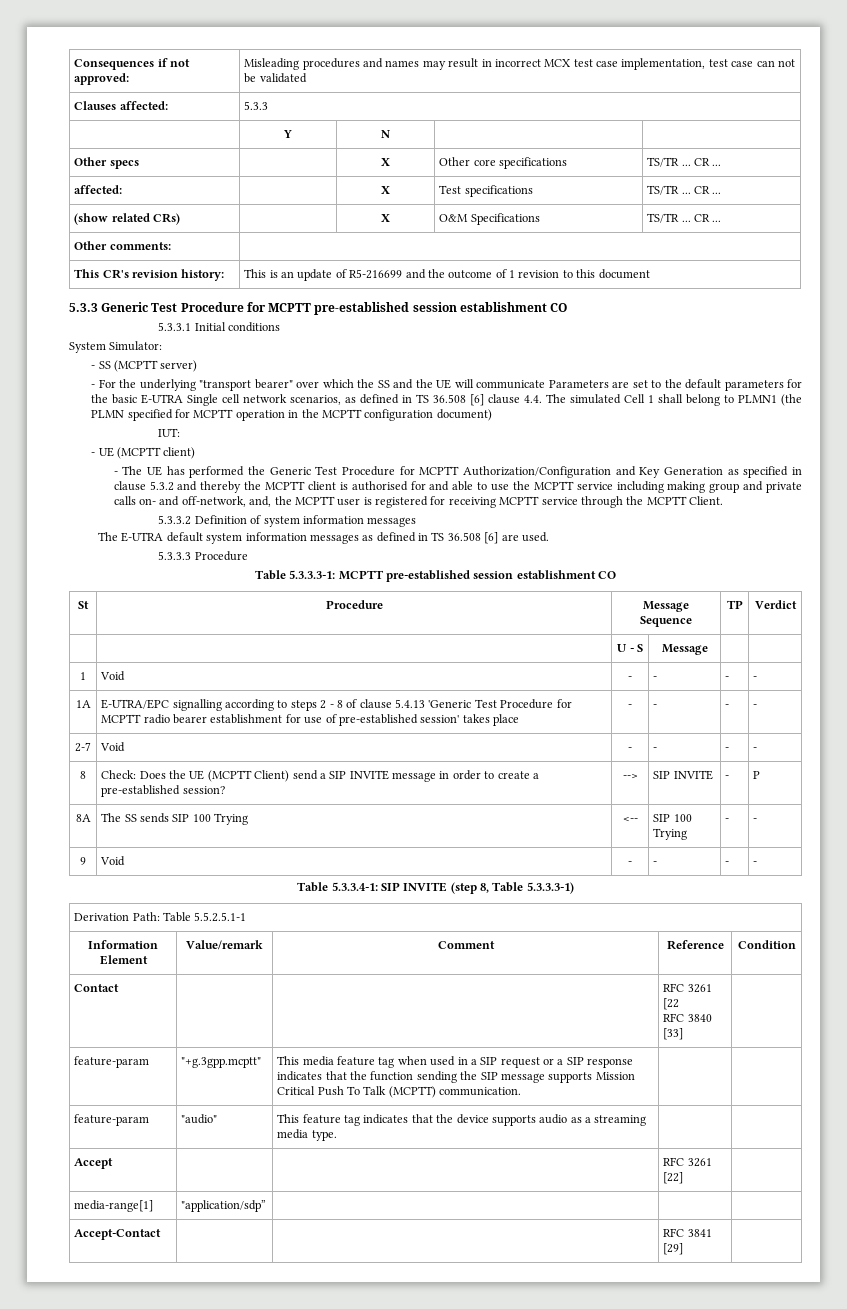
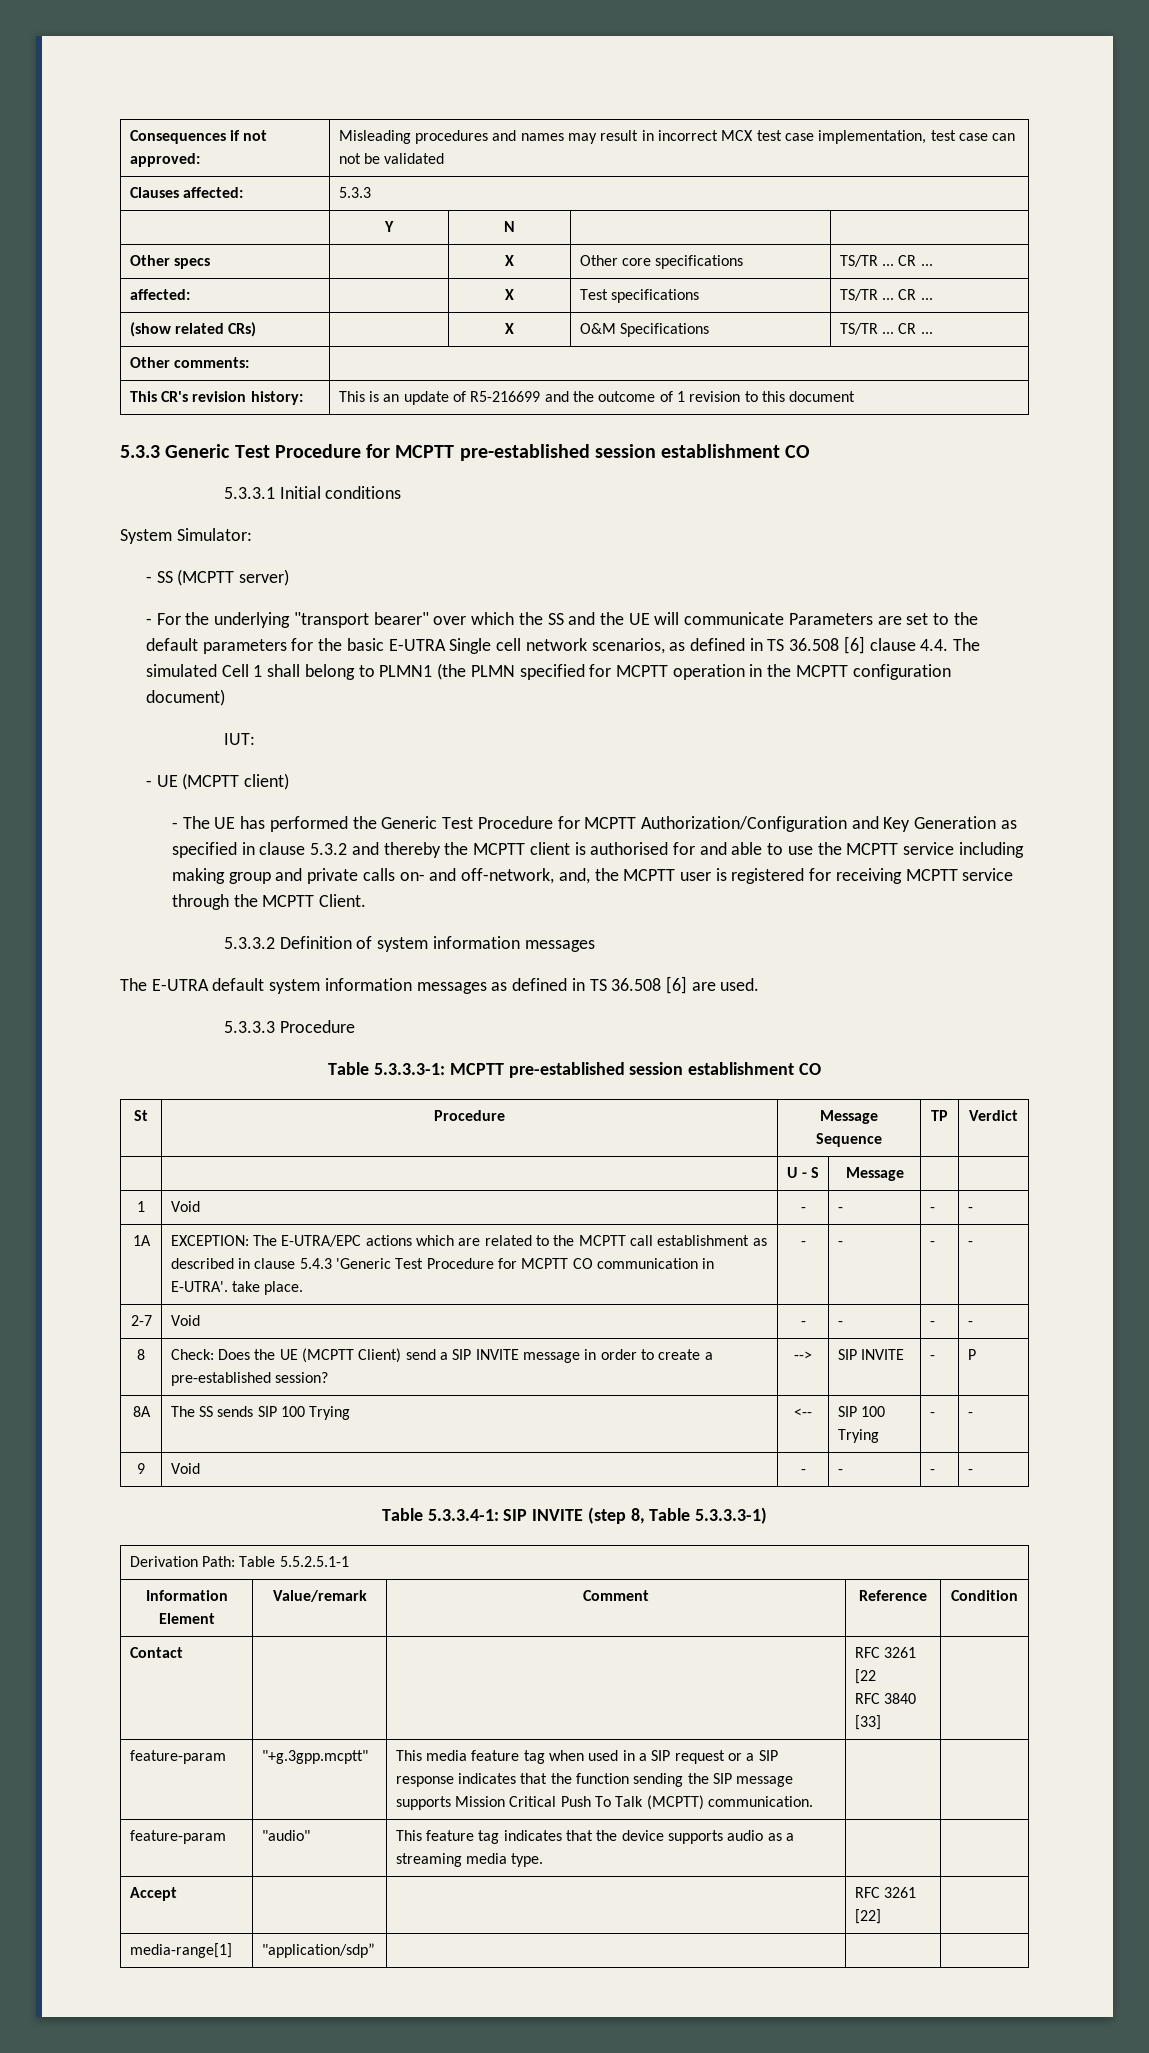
- 1A | E-UTRA/EPC signalling according to steps 2 - 8 of clause 5.4.13 'Generic Test Procedure for MCPTT radio bearer establishment for use of pre-established session' takes place | - | - | - | -
+ 1A | EXCEPTION: The E-UTRA/EPC actions which are related to the MCPTT call establishment as described in clause 5.4.3 'Generic Test Procedure for MCPTT CO communication in E-UTRA'. take place. | - | - | - | -
- Accept-Contact | | | RFC 3841 [29] |

